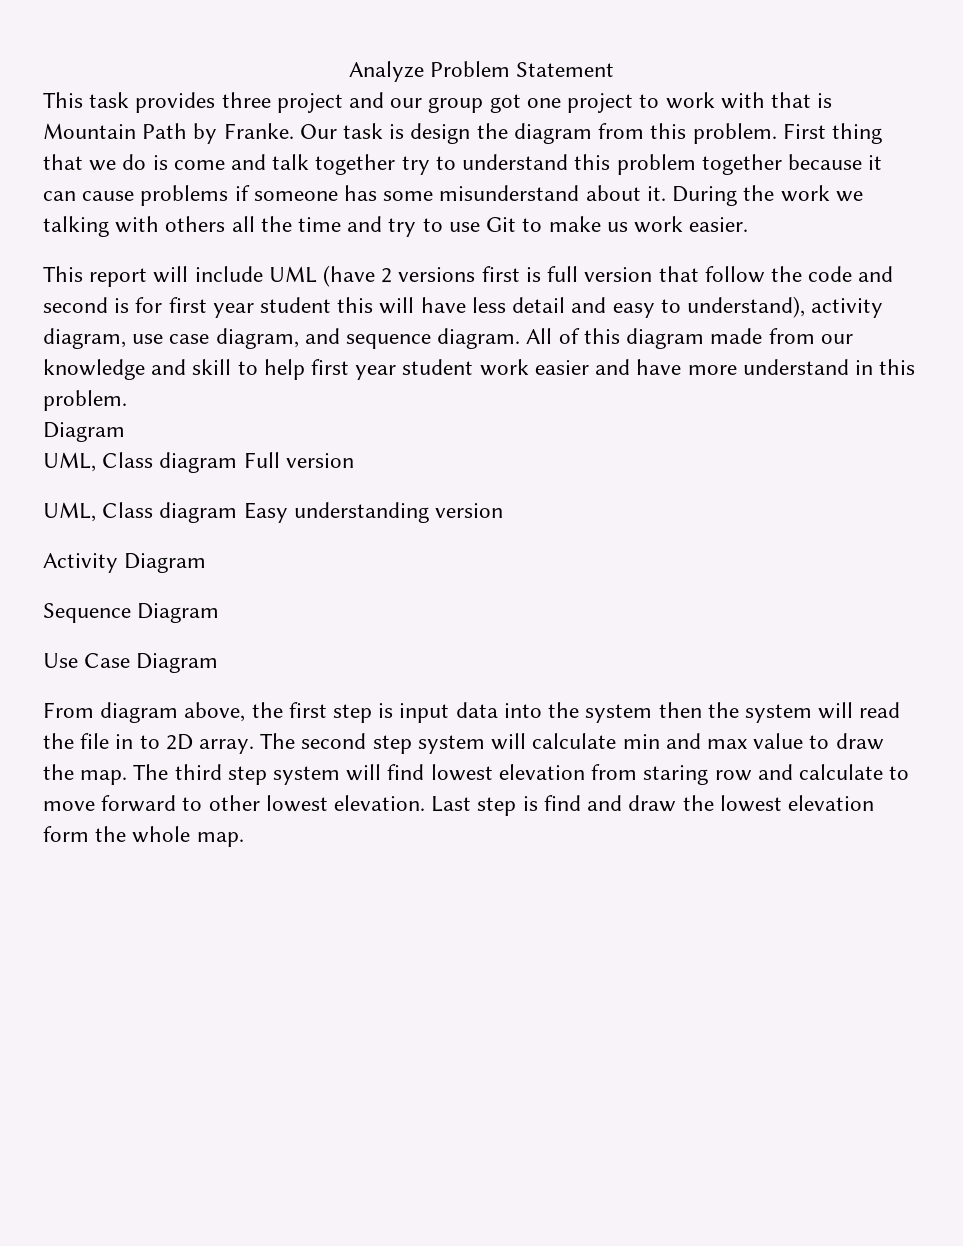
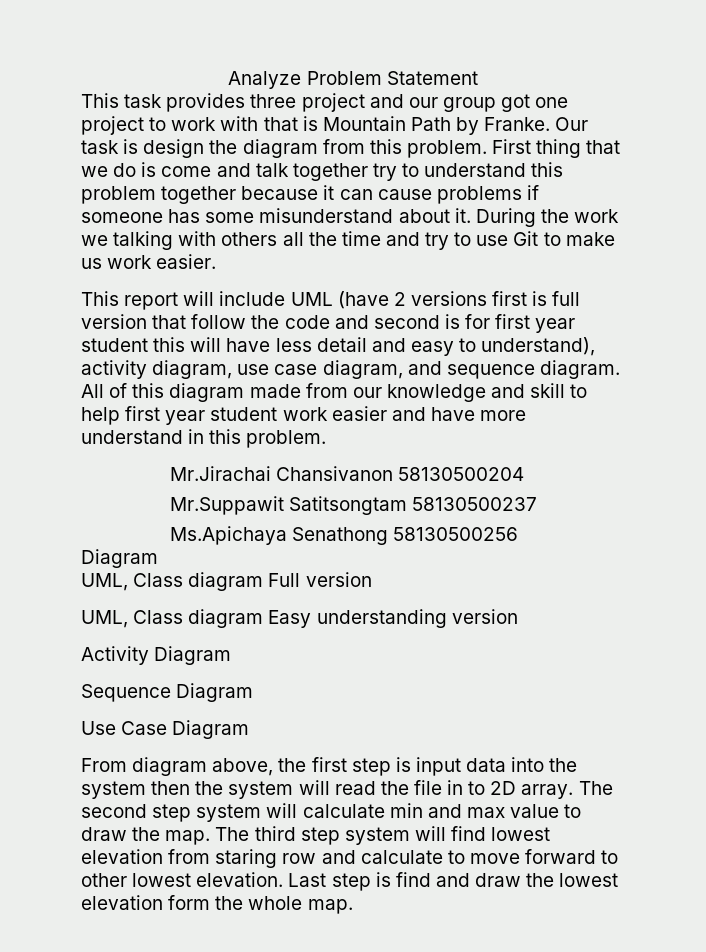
+ Mr.Jirachai Chansivanon 58130500204
+ Mr.Suppawit Satitsongtam 58130500237
+ Ms.Apichaya Senathong 58130500256

